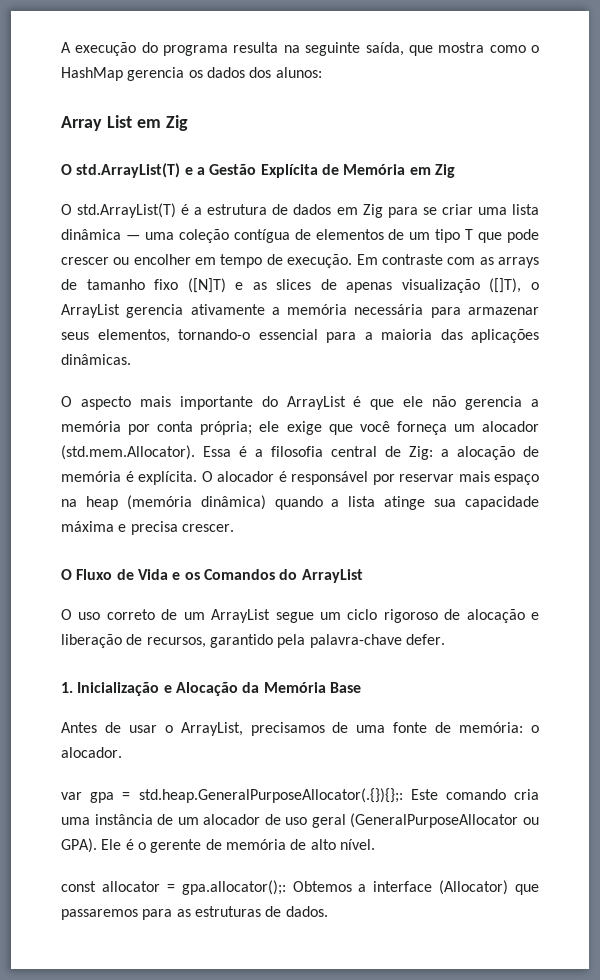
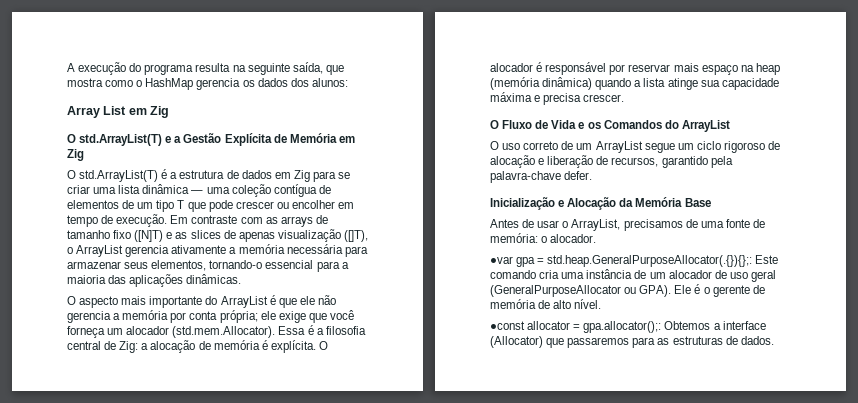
- 1. Inicialização e Alocação da Memória Base
+ Inicialização e Alocação da Memória Base
- var gpa = std.heap.GeneralPurposeAllocator(.{}){};: Este comando cria uma instância de um alocador de uso geral (GeneralPurposeAllocator ou GPA).
+ ●var gpa = std.heap.GeneralPurposeAllocator(.{}){};: Este comando cria uma instância de um alocador de uso geral (GeneralPurposeAllocator ou GPA).
- const allocator = gpa.allocator();: Obtemos a interface (Allocator) que passaremos para as estruturas de dados.
+ ●const allocator = gpa.allocator();: Obtemos a interface (Allocator) que passaremos para as estruturas de dados.

